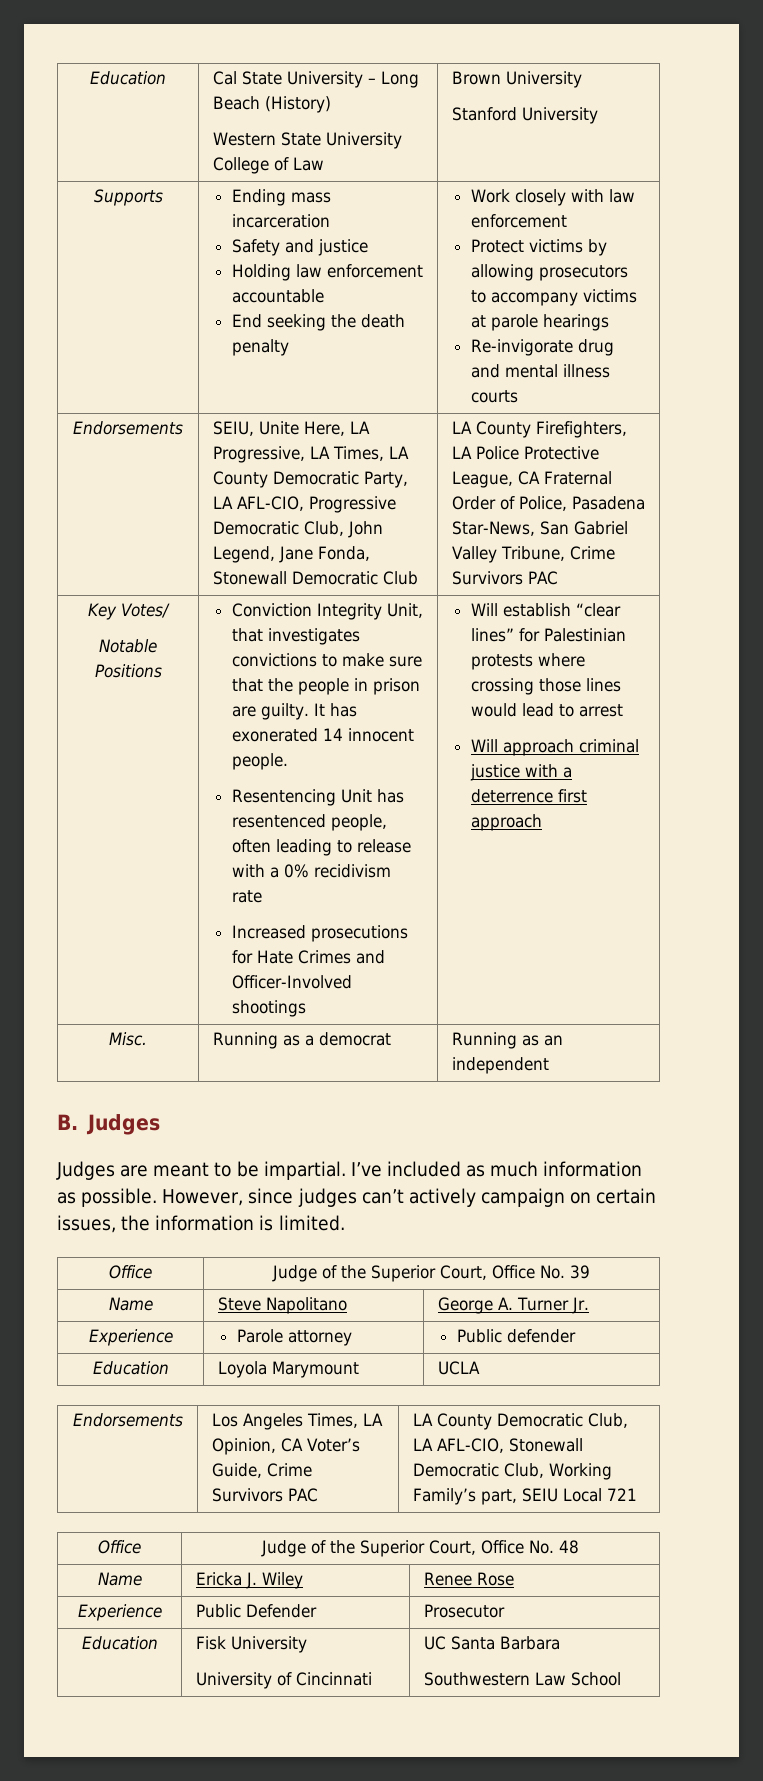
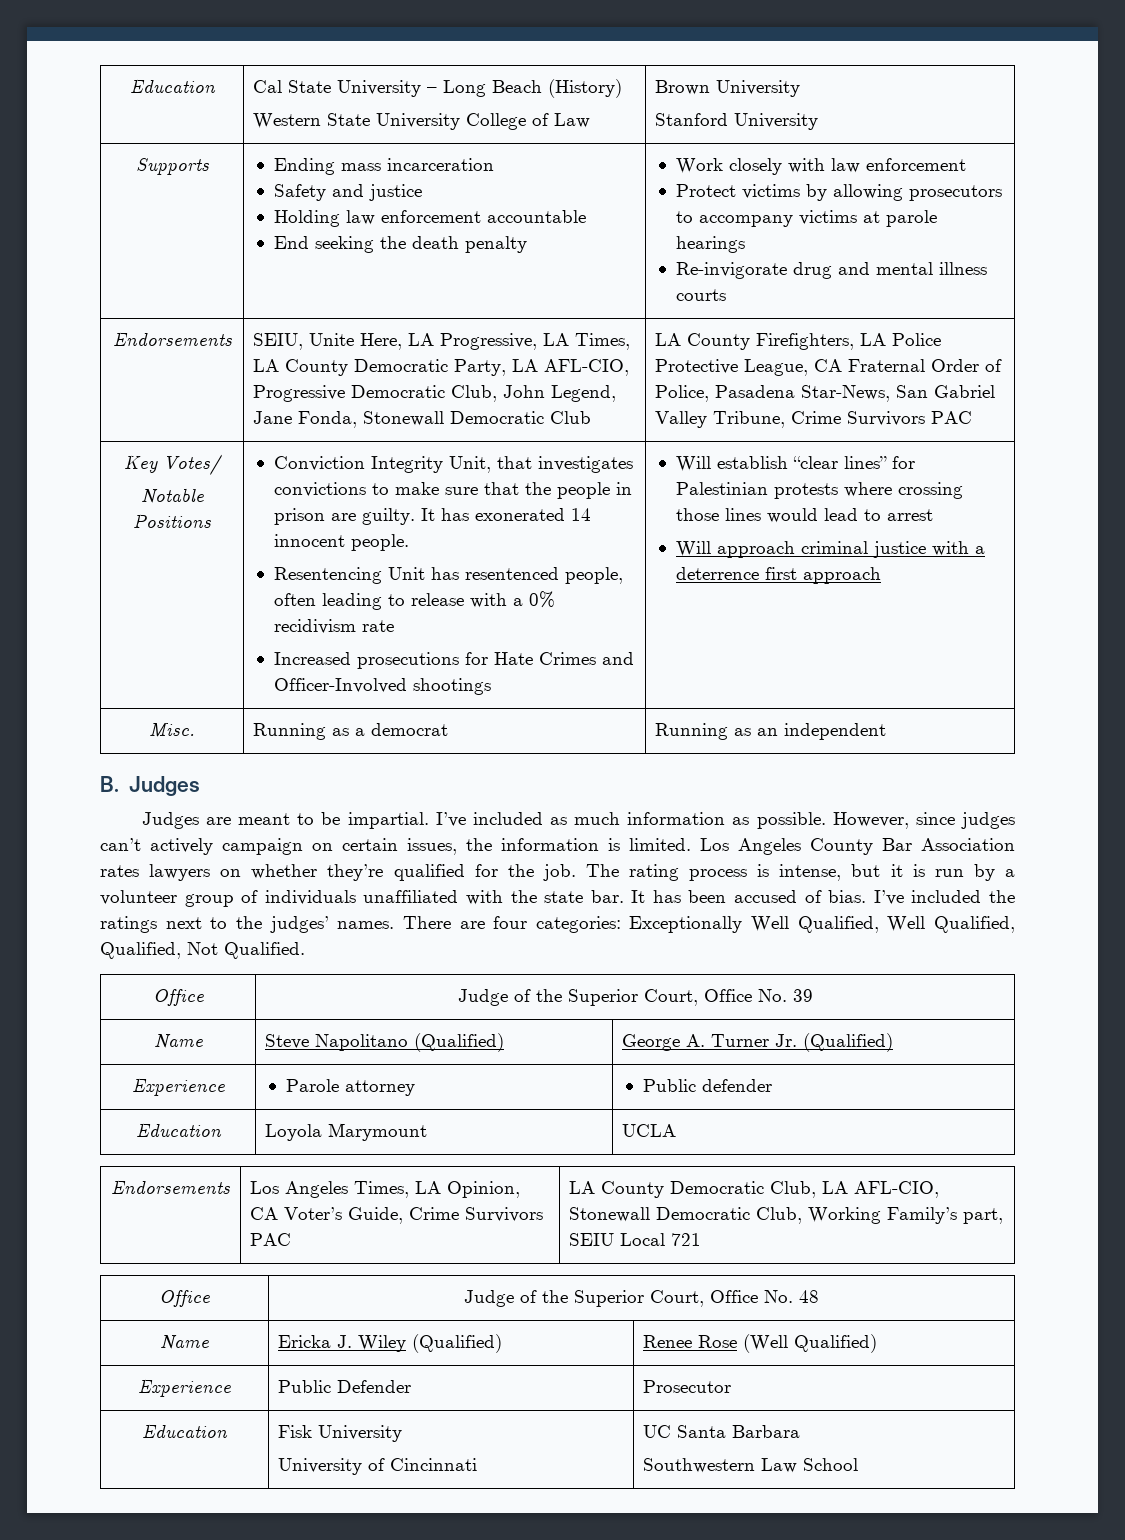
+ Los Angeles County Bar Association rates lawyers on whether they’re qualified for the job. The rating process is intense, but it is run by a volunteer group of individuals unaffiliated with the state bar. It has been accused of bias. I’ve included the ratings next to the judges’ names. There are four categories: Exceptionally Well Qualified, Well Qualified, Qualified, Not Qualified.
- Name | Steve Napolitano | George A. Turner Jr.
+ Name | Steve Napolitano (Qualified) | George A. Turner Jr. (Qualified)
- Name | Ericka J. Wiley | Renee Rose
+ Name | Ericka J. Wiley (Qualified) | Renee Rose (Well Qualified)

